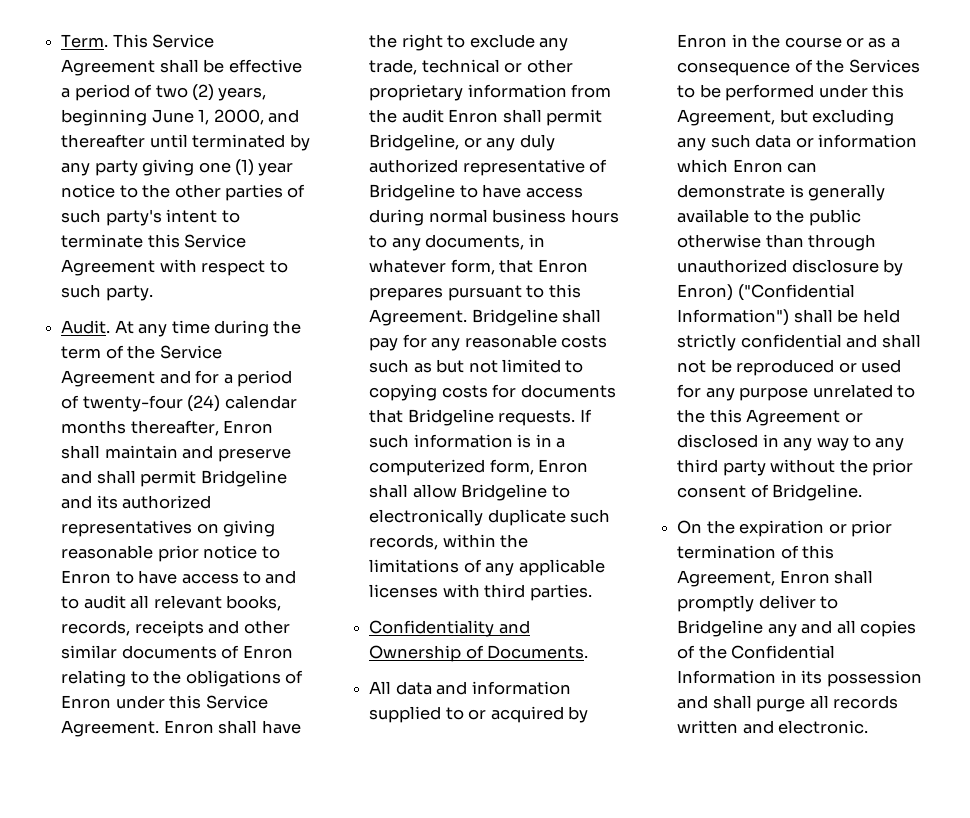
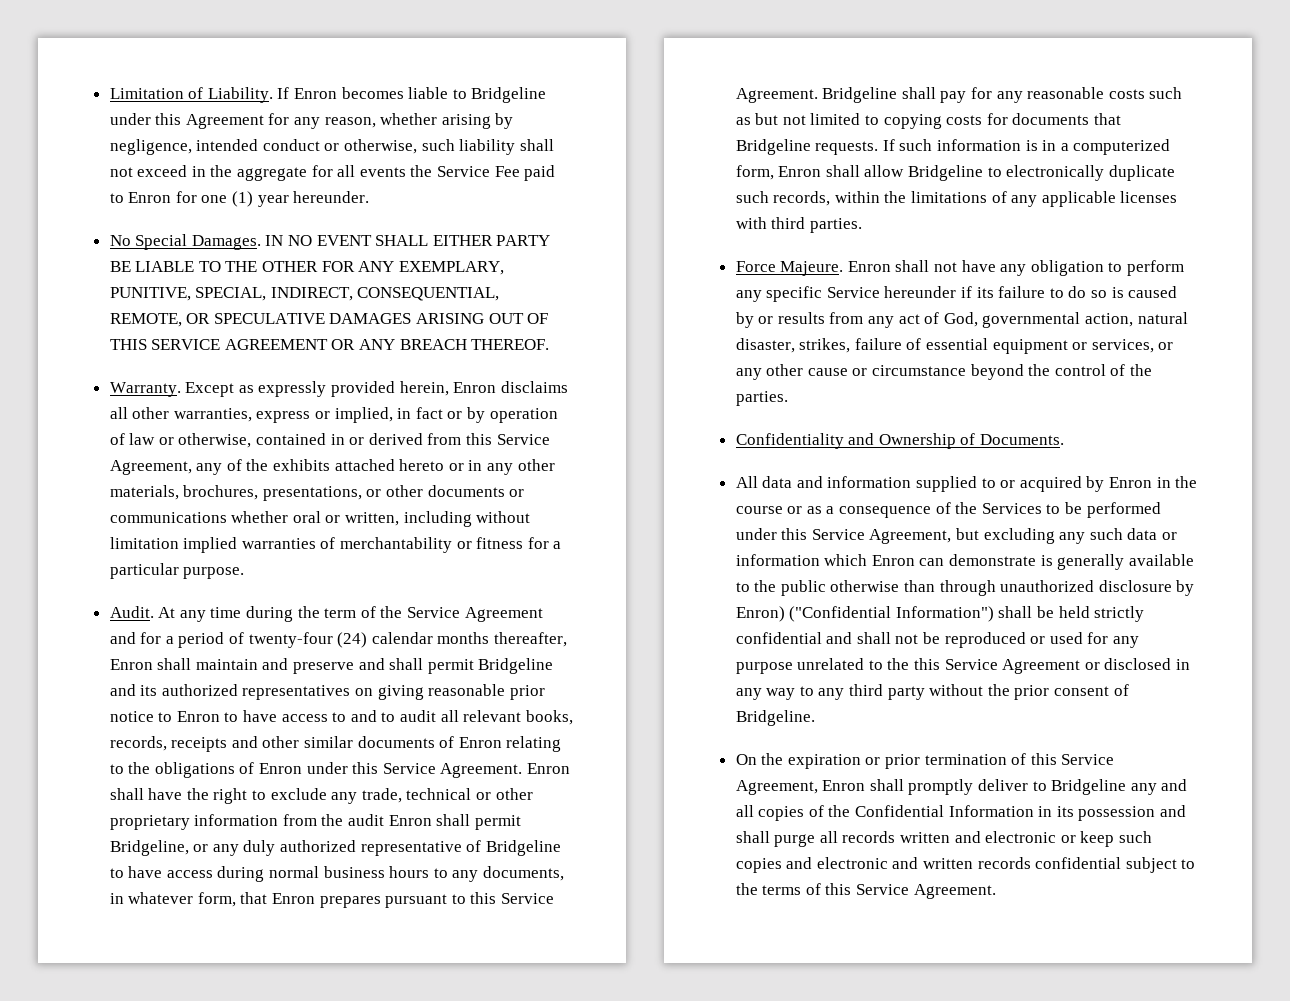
- Term. This Service Agreement shall be effective a period of two (2) years, beginning June 1, 2000, and thereafter until terminated by any party giving one (1) year notice to the other parties of such party's intent to terminate this Service Agreement with respect to such party.
+ Limitation of Liability. If Enron becomes liable to Bridgeline under this Agreement for any reason, whether arising by negligence, intended conduct or otherwise, such liability shall not exceed in the aggregate for all events the Service Fee paid to Enron for one (1) year hereunder.
+ No Special Damages. IN NO EVENT SHALL EITHER PARTY BE LIABLE TO THE OTHER FOR ANY EXEMPLARY, PUNITIVE, SPECIAL, INDIRECT, CONSEQUENTIAL, REMOTE, OR SPECULATIVE DAMAGES ARISING OUT OF THIS SERVICE AGREEMENT OR ANY BREACH THEREOF.
+ Warranty. Except as expressly provided herein, Enron disclaims all other warranties, express or implied, in fact or by operation of law or otherwise, contained in or derived from this Service Agreement, any of the exhibits attached hereto or in any other materials, brochures, presentations, or other documents or communications whether oral or written, including without limitation implied warranties of merchantability or fitness for a particular purpose.
- Enron shall have the right to exclude any trade, technical or other proprietary information from the audit Enron shall permit Bridgeline, or any duly authorized representative of Bridgeline to have access during normal business hours to any documents, in whatever form, that Enron prepares pursuant to this Agreement.
+ Enron shall have the right to exclude any trade, technical or other proprietary information from the audit Enron shall permit Bridgeline, or any duly authorized representative of Bridgeline to have access during normal business hours to any documents, in whatever form, that Enron prepares pursuant to this Service Agreement.
+ Force Majeure. Enron shall not have any obligation to perform any specific Service hereunder if its failure to do so is caused by or results from any act of God, governmental action, natural disaster, strikes, failure of essential equipment or services, or any other cause or circumstance beyond the control of the parties.
- All data and information supplied to or acquired by Enron in the course or as a consequence of the Services to be performed under this Agreement, but excluding any such data or information which Enron can demonstrate is generally available to the public otherwise than through unauthorized disclosure by Enron) ("Confidential Information") shall be held strictly confidential and shall not be reproduced or used for any purpose unrelated to the this Agreement or disclosed in any way to any third party without the prior consent of Bridgeline.
+ All data and information supplied to or acquired by Enron in the course or as a consequence of the Services to be performed under this Service Agreement, but excluding any such data or information which Enron can demonstrate is generally available to the public otherwise than through unauthorized disclosure by Enron) ("Confidential Information") shall be held strictly confidential and shall not be reproduced or used for any purpose unrelated to the this Service Agreement or disclosed in any way to any third party without the prior consent of Bridgeline.
- On the expiration or prior termination of this Agreement, Enron shall promptly deliver to Bridgeline any and all copies of the Confidential Information in its possession and shall purge all records written and electronic.
+ On the expiration or prior termination of this Service Agreement, Enron shall promptly deliver to Bridgeline any and all copies of the Confidential Information in its possession and shall purge all records written and electronic or keep such copies and electronic and written records confidential subject to the terms of this Service Agreement.

